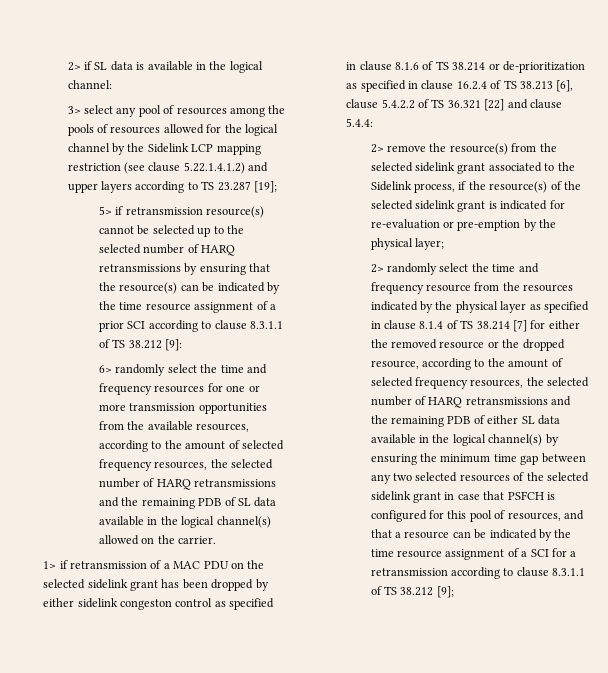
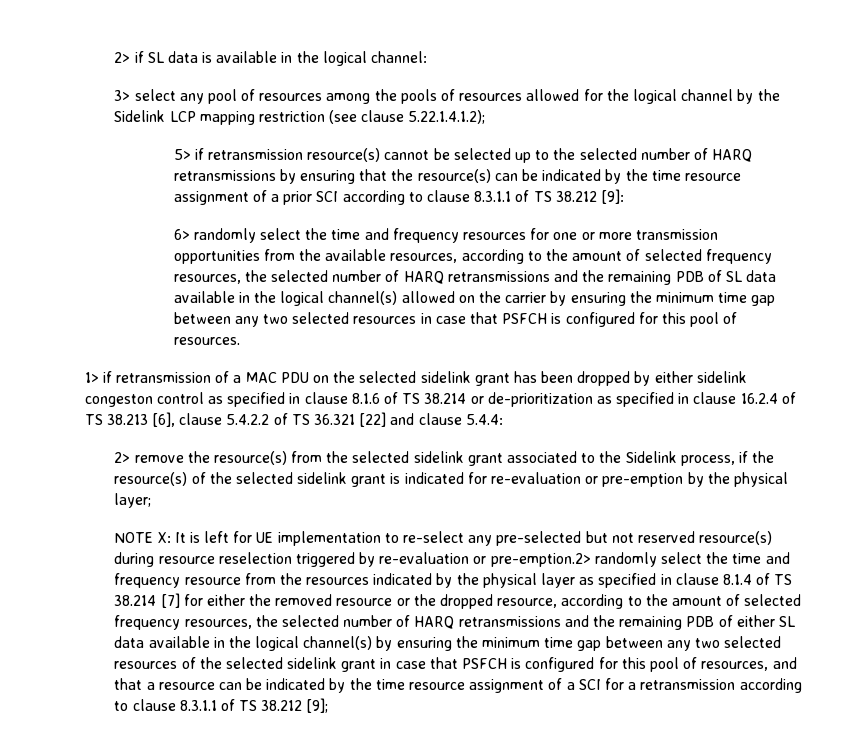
- 3> select any pool of resources among the pools of resources allowed for the logical channel by the Sidelink LCP mapping restriction (see clause 5.22.1.4.1.2) and upper layers according to TS 23.287 [19];
+ 3> select any pool of resources among the pools of resources allowed for the logical channel by the Sidelink LCP mapping restriction (see clause 5.22.1.4.1.2);
- 6> randomly select the time and frequency resources for one or more transmission opportunities from the available resources, according to the amount of selected frequency resources, the selected number of HARQ retransmissions and the remaining PDB of SL data available in the logical channel(s) allowed on the carrier.
+ 6> randomly select the time and frequency resources for one or more transmission opportunities from the available resources, according to the amount of selected frequency resources, the selected number of HARQ retransmissions and the remaining PDB of SL data available in the logical channel(s) allowed on the carrier by ensuring the minimum time gap between any two selected resources in case that PSFCH is configured for this pool of resources.
- 2> randomly select the time and frequency resource from the resources indicated by the physical layer as specified in clause 8.1.4 of TS 38.214 [7] for either the removed resource or the dropped resource, according to the amount of selected frequency resources, the selected number of HARQ retransmissions and the remaining PDB of either SL data available in the logical channel(s) by ensuring the minimum time gap between any two selected resources of the selected sidelink grant in case that PSFCH is configured for this pool of resources, and that a resource can be indicated by the time resource assignment of a SCI for a retransmission according to clause 8.3.1.1 of TS 38.212 [9];
+ NOTE X: It is left for UE implementation to re-select any pre-selected but not reserved resource(s) during resource reselection triggered by re-evaluation or pre-emption.2> randomly select the time and frequency resource from the resources indicated by the physical layer as specified in clause 8.1.4 of TS 38.214 [7] for either the removed resource or the dropped resource, according to the amount of selected frequency resources, the selected number of HARQ retransmissions and the remaining PDB of either SL data available in the logical channel(s) by ensuring the minimum time gap between any two selected resources of the selected sidelink grant in case that PSFCH is configured for this pool of resources, and that a resource can be indicated by the time resource assignment of a SCI for a retransmission according to clause 8.3.1.1 of TS 38.212 [9];

